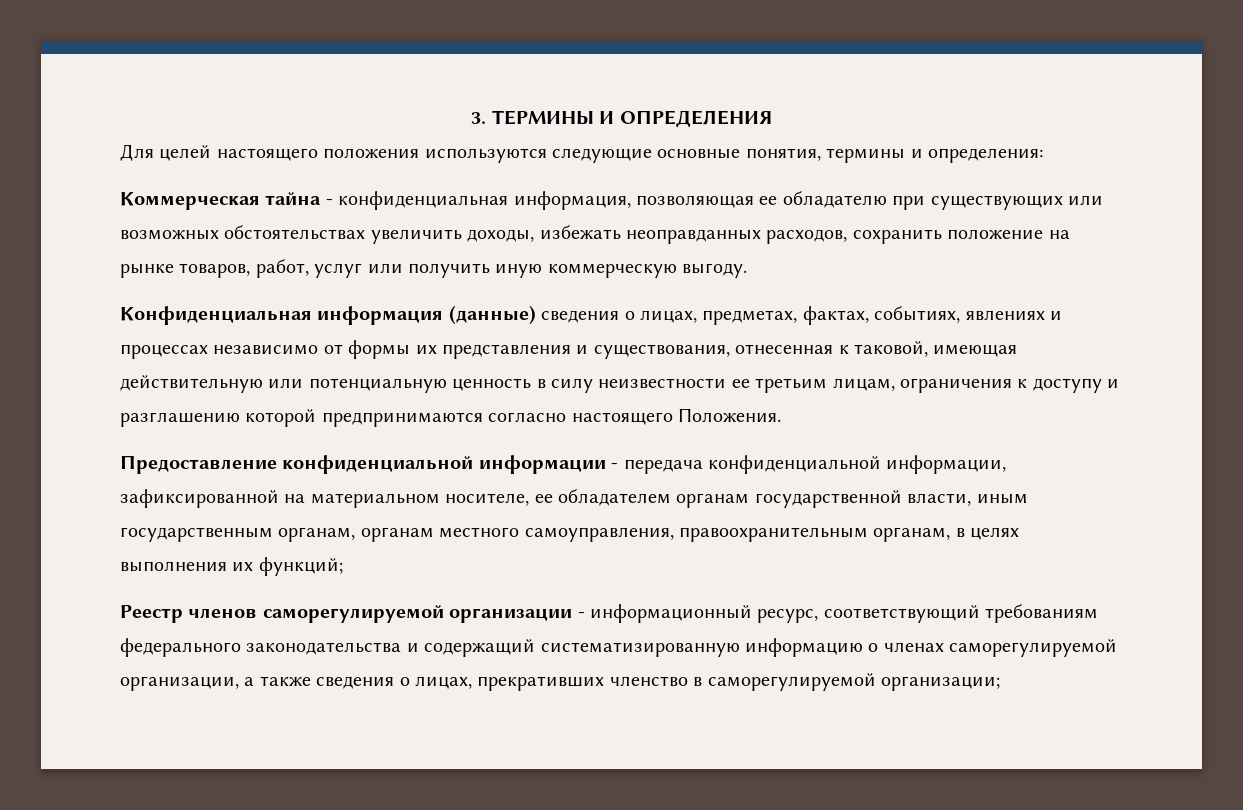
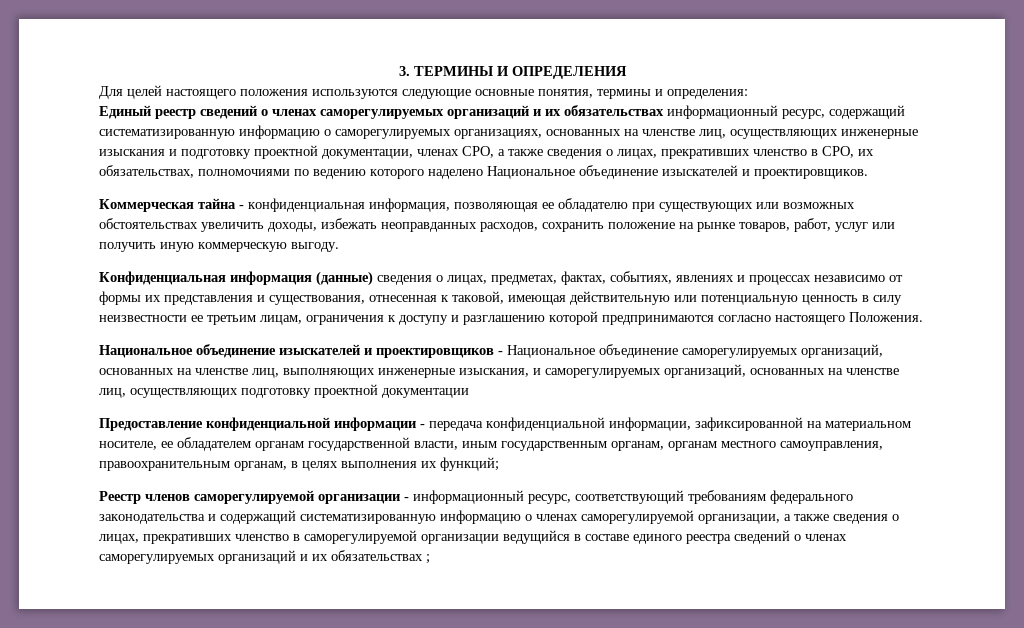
+ Единый реестр сведений о членах саморегулируемых организаций и их обязательствах информационный ресурс, содержащий систематизированную информацию о саморегулируемых организациях, основанных на членстве лиц, осуществляющих инженерные изыскания и подготовку проектной документации, членах СРО, а также сведения о лицах, прекративших членство в СРО, их обязательствах, полномочиями по ведению которого наделено Национальное объединение изыскателей и проектировщиков.
+ Национальное объединение изыскателей и проектировщиков - Национальное объединение саморегулируемых организаций, основанных на членстве лиц, выполняющих инженерные изыскания, и саморегулируемых организаций, основанных на членстве лиц, осуществляющих подготовку проектной документации
- Реестр членов саморегулируемой организации - информационный ресурс, соответствующий требованиям федерального законодательства и содержащий систематизированную информацию о членах саморегулируемой организации, а также сведения о лицах, прекративших членство в саморегулируемой организации;
+ Реестр членов саморегулируемой организации - информационный ресурс, соответствующий требованиям федерального законодательства и содержащий систематизированную информацию о членах саморегулируемой организации, а также сведения о лицах, прекративших членство в саморегулируемой организации ведущийся в составе единого реестра сведений о членах саморегулируемых организаций и их обязательствах ;

